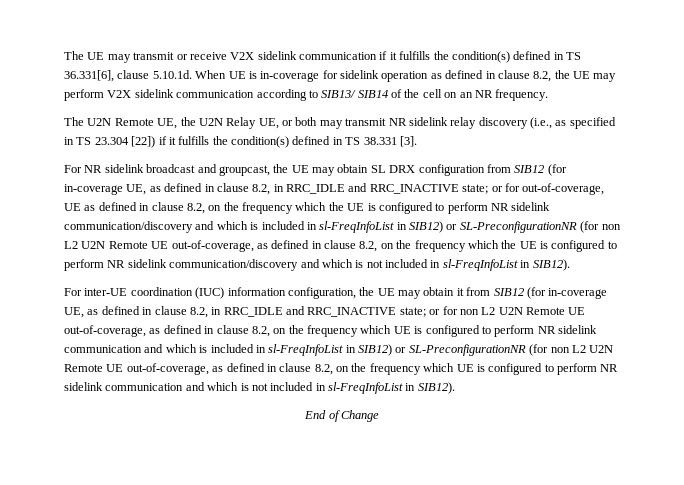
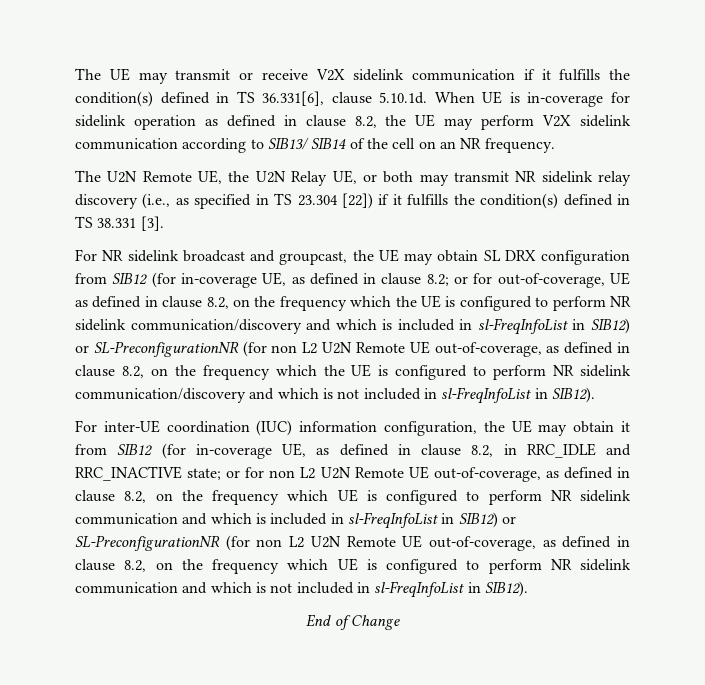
- For NR sidelink broadcast and groupcast, the UE may obtain SL DRX configuration from SIB12 (for in-coverage UE, as defined in clause 8.2, in RRC_IDLE and RRC_INACTIVE state;
+ For NR sidelink broadcast and groupcast, the UE may obtain SL DRX configuration from SIB12 (for in-coverage UE, as defined in clause 8.2;

